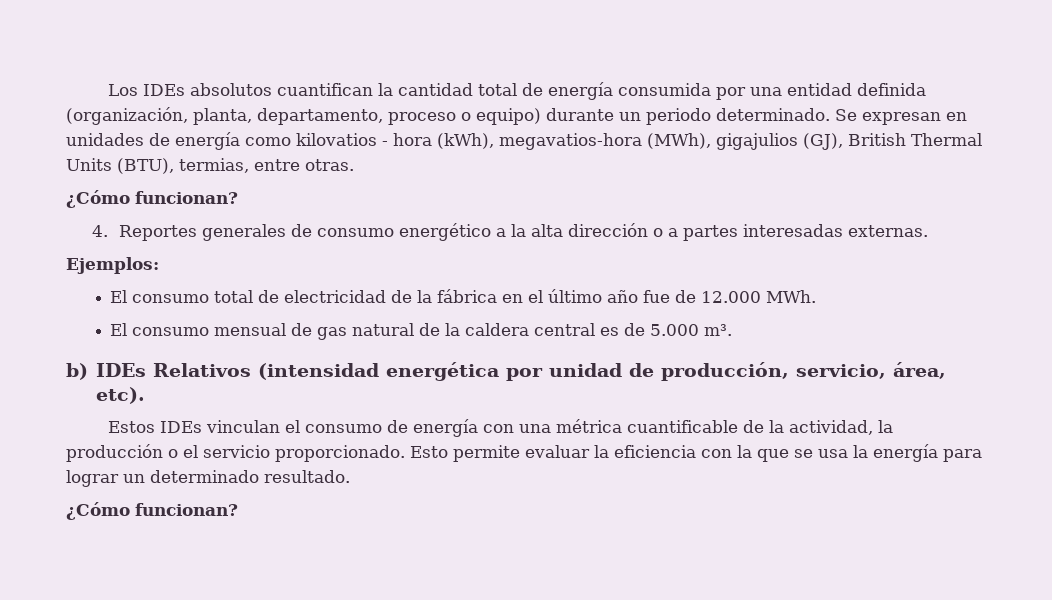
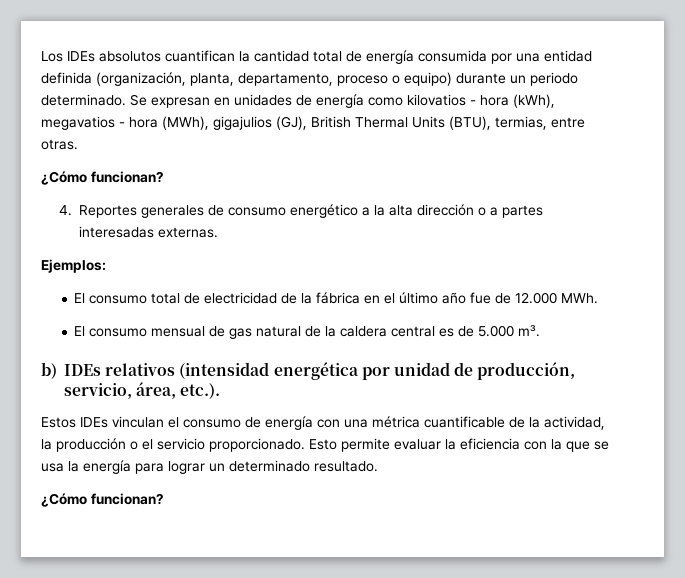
- Se expresan en unidades de energía como kilovatios - hora (kWh), megavatios-hora (MWh), gigajulios (GJ), British Thermal Units (BTU), termias, entre otras.
+ Se expresan en unidades de energía como kilovatios - hora (kWh), megavatios - hora (MWh), gigajulios (GJ), British Thermal Units (BTU), termias, entre otras.
- b) IDEs Relativos (intensidad energética por unidad de producción, servicio, área, etc).
+ b) IDEs relativos (intensidad energética por unidad de producción, servicio, área, etc.).

